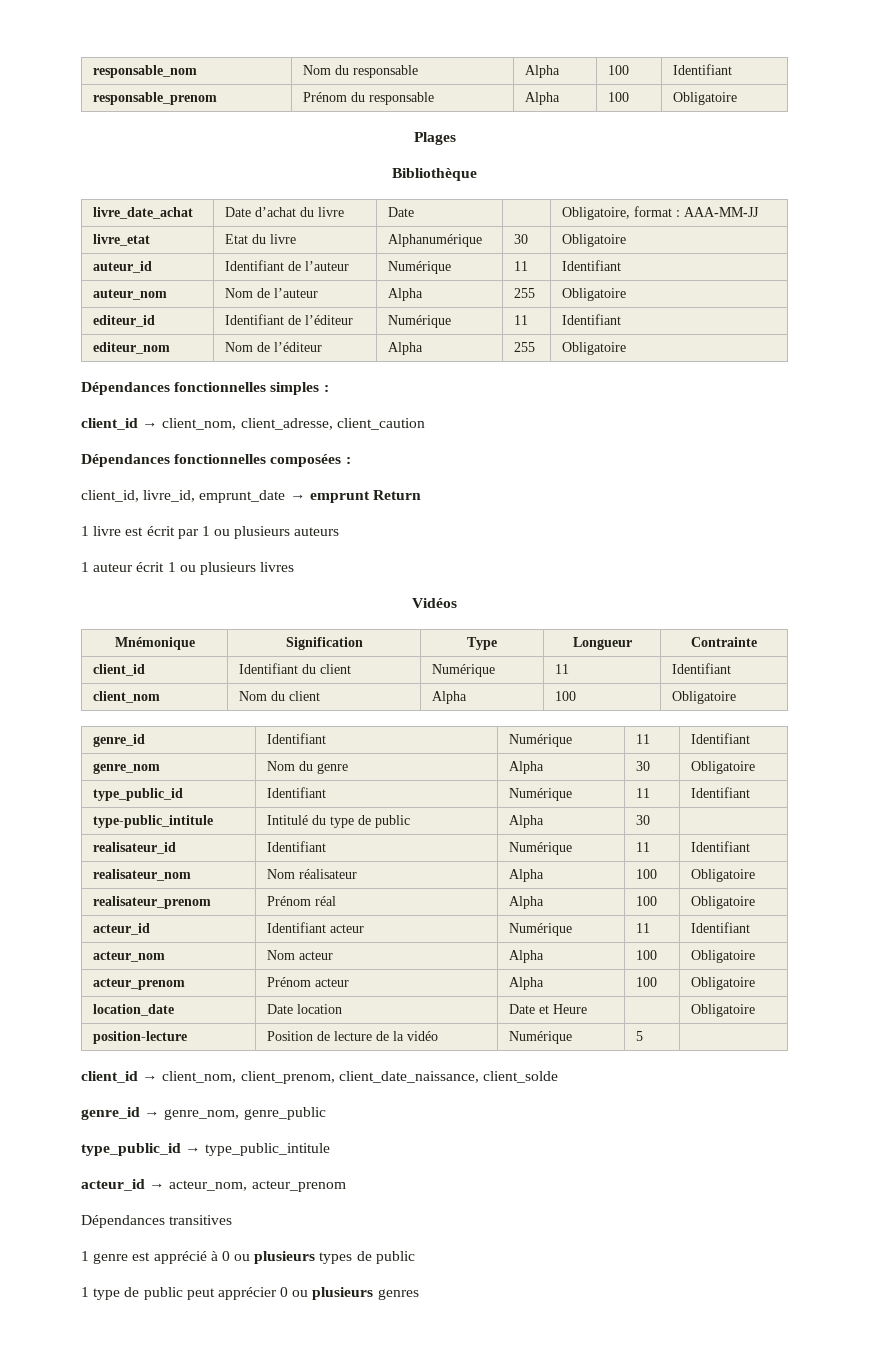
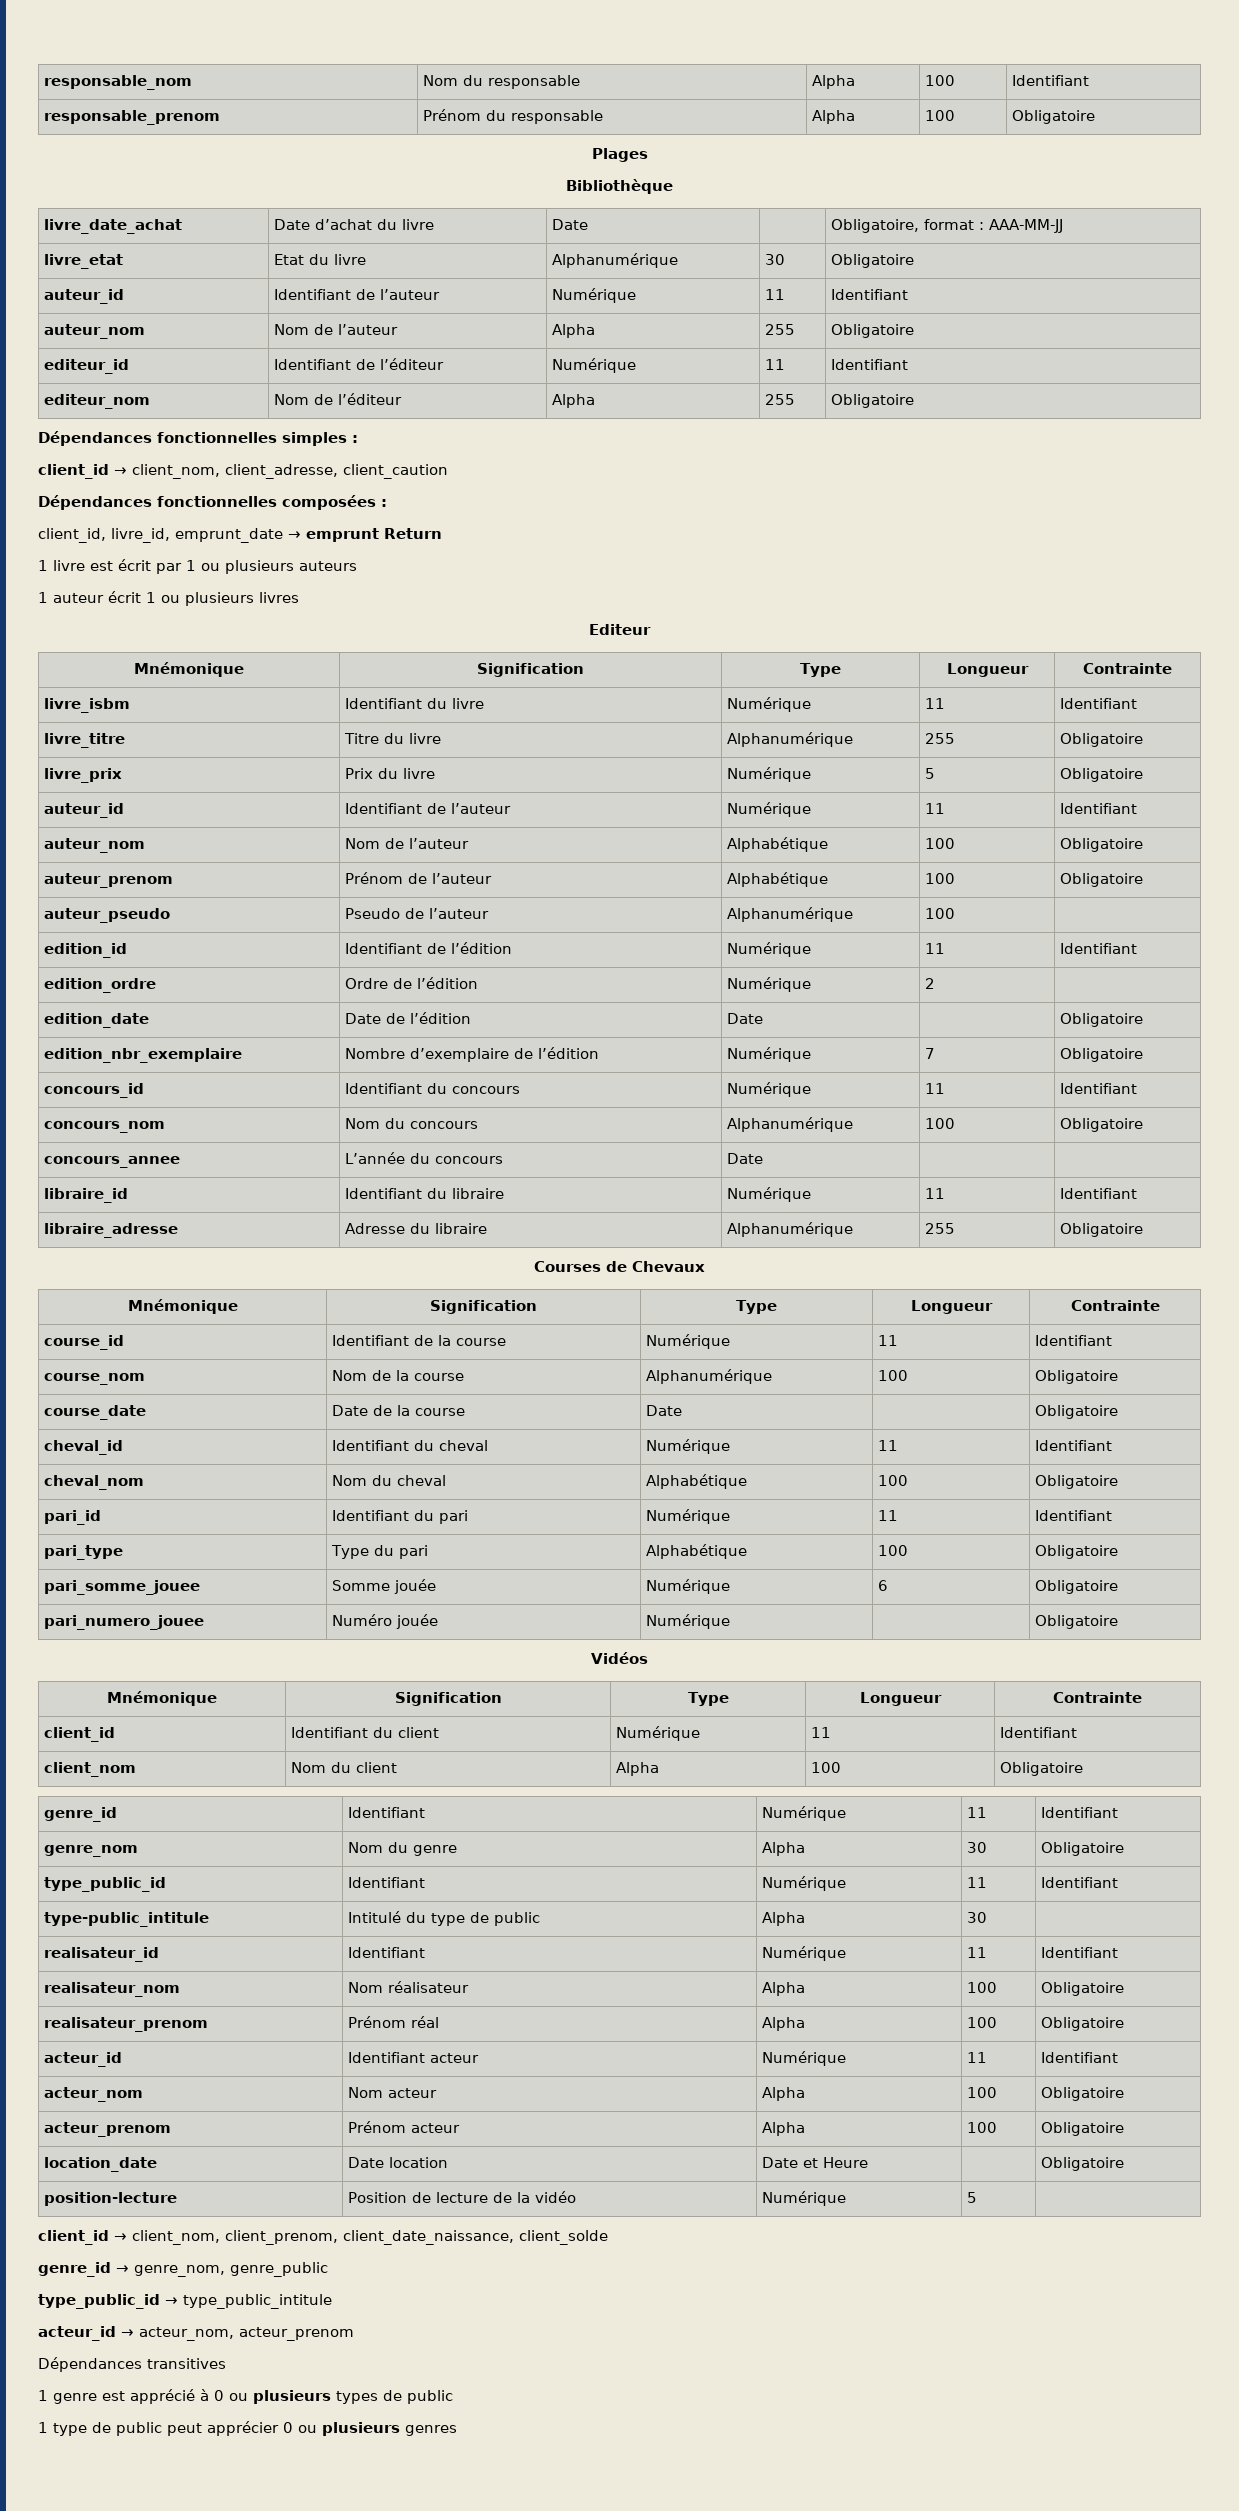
+ Editeur
+ Mnémonique | Signification | Type | Longueur | Contrainte
+ livre_isbm | Identifiant du livre | Numérique | 11 | Identifiant
+ livre_titre | Titre du livre | Alphanumérique | 255 | Obligatoire
+ livre_prix | Prix du livre | Numérique | 5 | Obligatoire
+ auteur_id | Identifiant de l’auteur | Numérique | 11 | Identifiant
+ auteur_nom | Nom de l’auteur | Alphabétique | 100 | Obligatoire
+ auteur_prenom | Prénom de l’auteur | Alphabétique | 100 | Obligatoire
+ auteur_pseudo | Pseudo de l’auteur | Alphanumérique | 100 |
+ edition_id | Identifiant de l’édition | Numérique | 11 | Identifiant
+ edition_ordre | Ordre de l’édition | Numérique | 2 |
+ edition_date | Date de l’édition | Date | | Obligatoire
+ edition_nbr_exemplaire | Nombre d’exemplaire de l’édition | Numérique | 7 | Obligatoire
+ concours_id | Identifiant du concours | Numérique | 11 | Identifiant
+ concours_nom | Nom du concours | Alphanumérique | 100 | Obligatoire
+ concours_annee | L’année du concours | Date | |
+ libraire_id | Identifiant du libraire | Numérique | 11 | Identifiant
+ libraire_adresse | Adresse du libraire | Alphanumérique | 255 | Obligatoire
+ Courses de Chevaux
+ Mnémonique | Signification | Type | Longueur | Contrainte
+ course_id | Identifiant de la course | Numérique | 11 | Identifiant
+ course_nom | Nom de la course | Alphanumérique | 100 | Obligatoire
+ course_date | Date de la course | Date | | Obligatoire
+ cheval_id | Identifiant du cheval | Numérique | 11 | Identifiant
+ cheval_nom | Nom du cheval | Alphabétique | 100 | Obligatoire
+ pari_id | Identifiant du pari | Numérique | 11 | Identifiant
+ pari_type | Type du pari | Alphabétique | 100 | Obligatoire
+ pari_somme_jouee | Somme jouée | Numérique | 6 | Obligatoire
+ pari_numero_jouee | Numéro jouée | Numérique | | Obligatoire

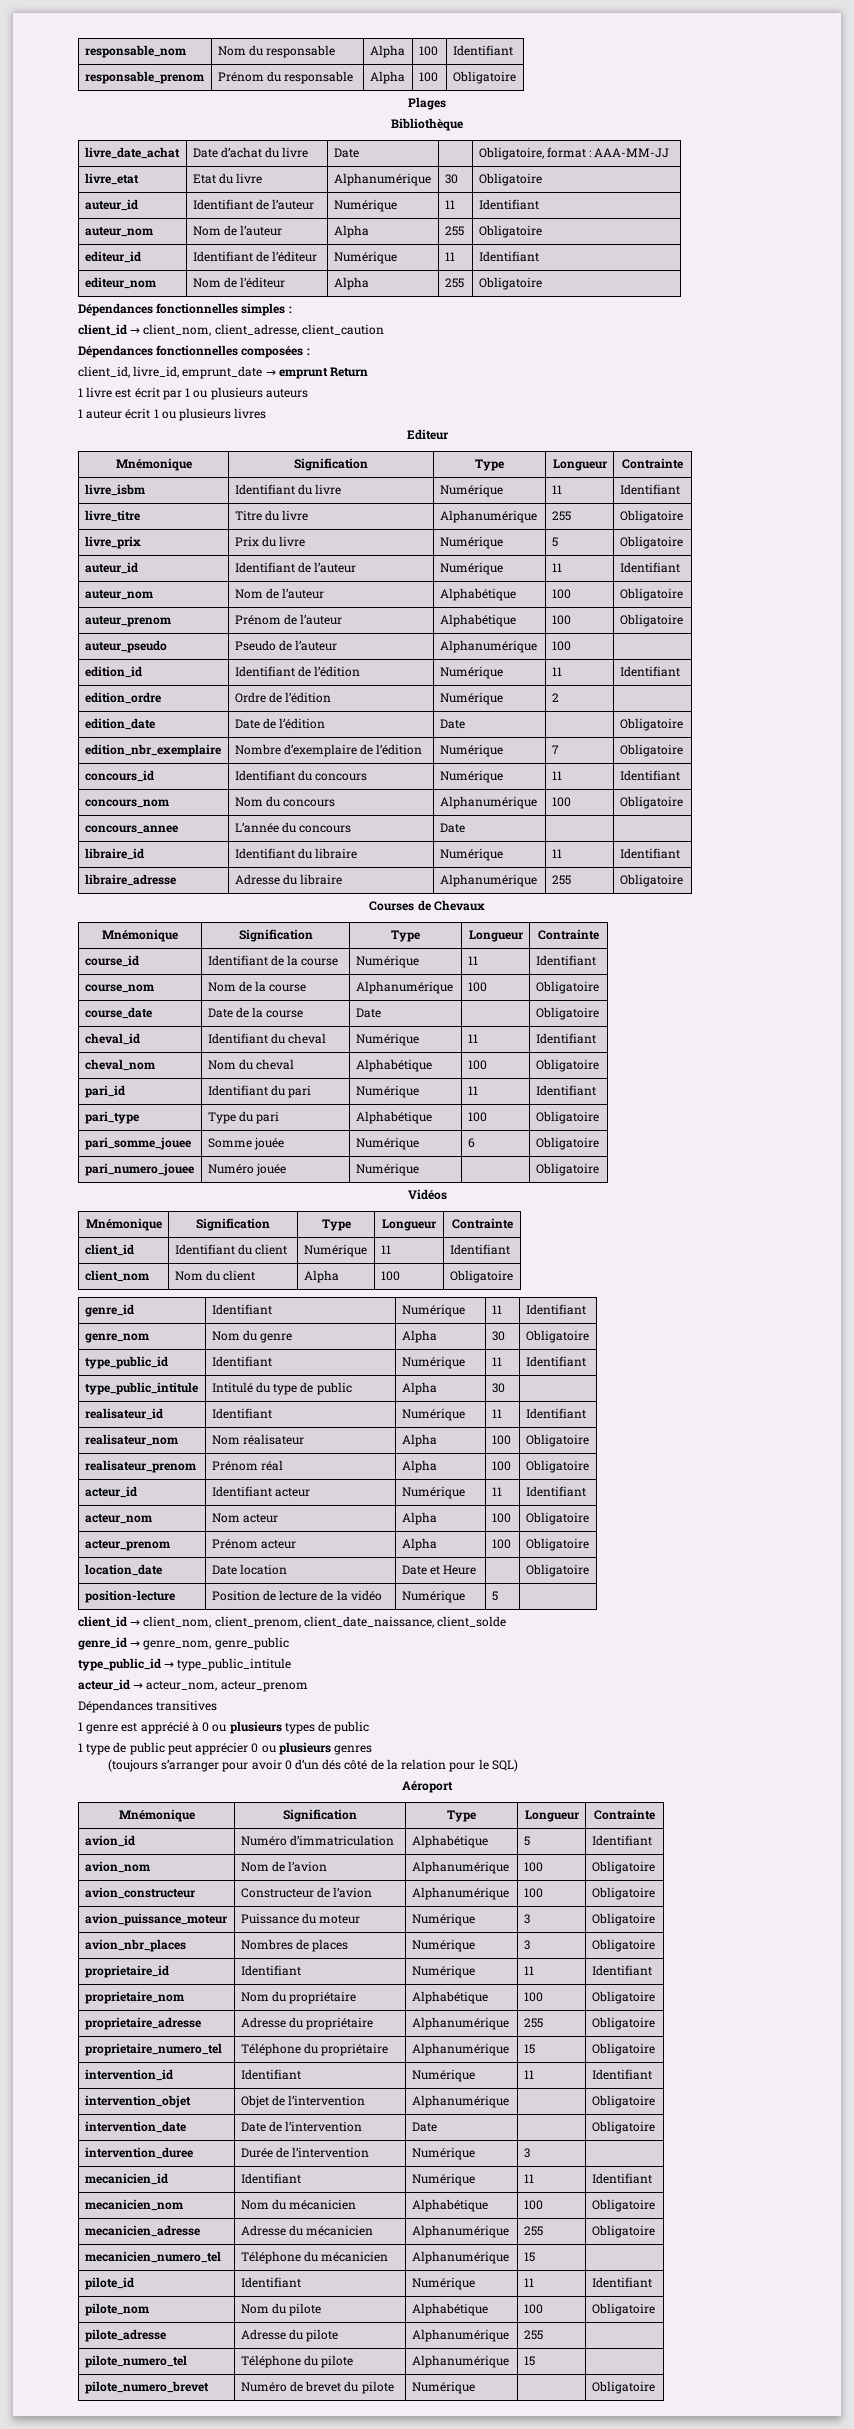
- type-public_intitule | Intitulé du type de public | Alpha | 30 |
+ type_public_intitule | Intitulé du type de public | Alpha | 30 |
+ (toujours s’arranger pour avoir 0 d’un dés côté de la relation pour le SQL)
+ Aéroport
+ Mnémonique | Signification | Type | Longueur | Contrainte
+ avion_id | Numéro d’immatriculation | Alphabétique | 5 | Identifiant
+ avion_nom | Nom de l’avion | Alphanumérique | 100 | Obligatoire
+ avion_constructeur | Constructeur de l’avion | Alphanumérique | 100 | Obligatoire
+ avion_puissance_moteur | Puissance du moteur | Numérique | 3 | Obligatoire
+ avion_nbr_places | Nombres de places | Numérique | 3 | Obligatoire
+ proprietaire_id | Identifiant | Numérique | 11 | Identifiant
+ proprietaire_nom | Nom du propriétaire | Alphabétique | 100 | Obligatoire
+ proprietaire_adresse | Adresse du propriétaire | Alphanumérique | 255 | Obligatoire
+ proprietaire_numero_tel | Téléphone du propriétaire | Alphanumérique | 15 | Obligatoire
+ intervention_id | Identifiant | Numérique | 11 | Identifiant
+ intervention_objet | Objet de l’intervention | Alphanumérique | | Obligatoire
+ intervention_date | Date de l’intervention | Date | | Obligatoire
+ intervention_duree | Durée de l’intervention | Numérique | 3 |
+ mecanicien_id | Identifiant | Numérique | 11 | Identifiant
+ mecanicien_nom | Nom du mécanicien | Alphabétique | 100 | Obligatoire
+ mecanicien_adresse | Adresse du mécanicien | Alphanumérique | 255 | Obligatoire
+ mecanicien_numero_tel | Téléphone du mécanicien | Alphanumérique | 15 |
+ pilote_id | Identifiant | Numérique | 11 | Identifiant
+ pilote_nom | Nom du pilote | Alphabétique | 100 | Obligatoire
+ pilote_adresse | Adresse du pilote | Alphanumérique | 255 |
+ pilote_numero_tel | Téléphone du pilote | Alphanumérique | 15 |
+ pilote_numero_brevet | Numéro de brevet du pilote | Numérique | | Obligatoire

